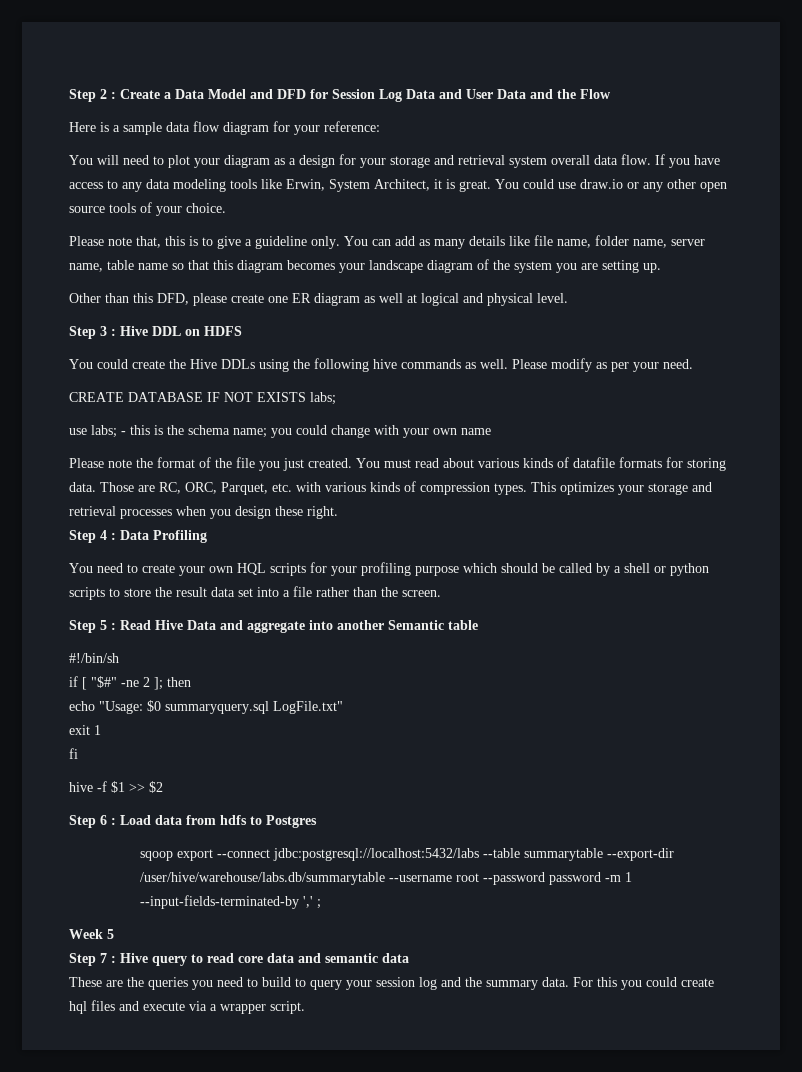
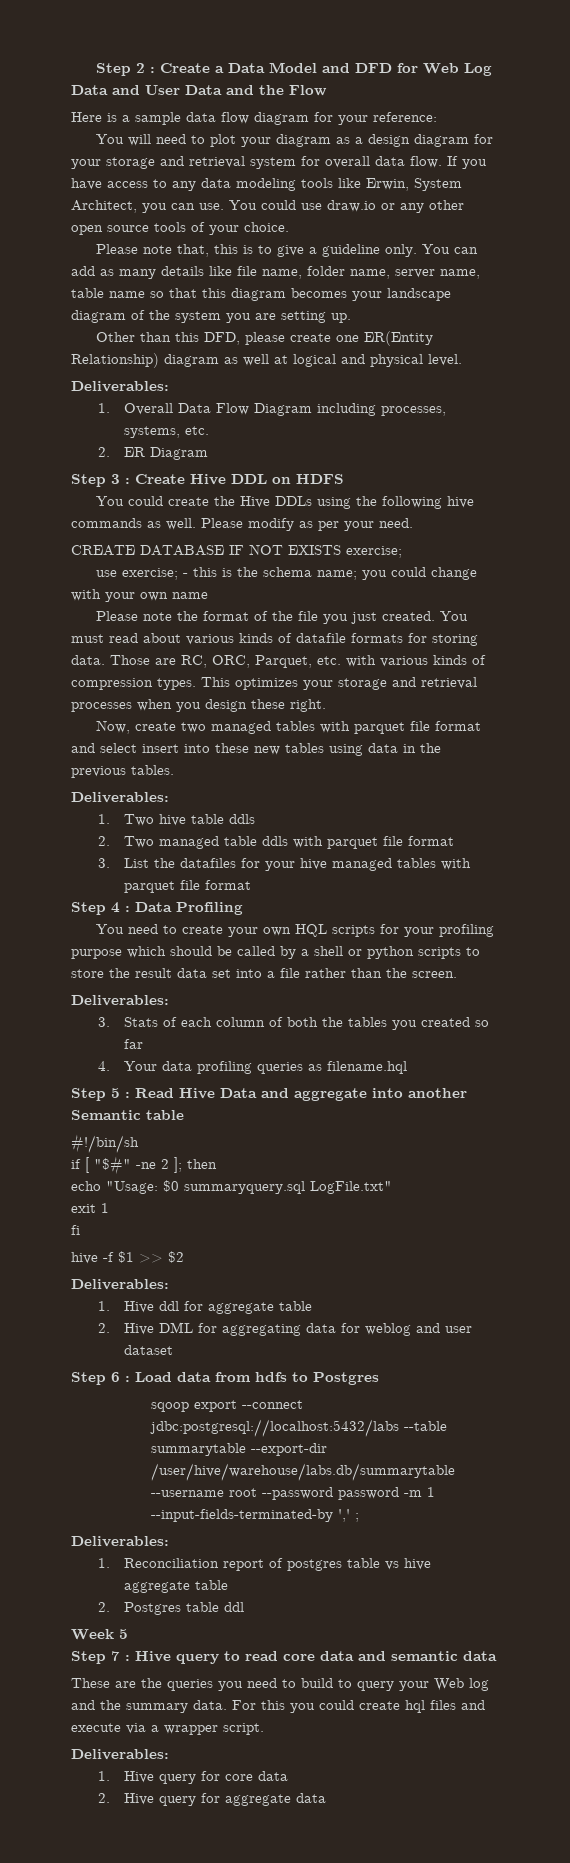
- Step 2 : Create a Data Model and DFD for Session Log Data and User Data and the Flow
+ Step 2 : Create a Data Model and DFD for Web Log Data and User Data and the Flow
- You will need to plot your diagram as a design for your storage and retrieval system overall data flow.
+ You will need to plot your diagram as a design diagram for your storage and retrieval system for overall data flow.
- If you have access to any data modeling tools like Erwin, System Architect, it is great.
+ If you have access to any data modeling tools like Erwin, System Architect, you can use.
- Other than this DFD, please create one ER diagram as well at logical and physical level.
+ Other than this DFD, please create one ER(Entity Relationship) diagram as well at logical and physical level.
+ Deliverables:
+ 1. Overall Data Flow Diagram including processes, systems, etc.
+ 2. ER Diagram
- Step 3 : Hive DDL on HDFS
+ Step 3 : Create Hive DDL on HDFS
- CREATE DATABASE IF NOT EXISTS labs;
- use labs; - this is the schema name; you could change with your own name
+ CREATE DATABASE IF NOT EXISTS exercise;
+ use exercise; - this is the schema name; you could change with your own name
+ Now, create two managed tables with parquet file format and select insert into these new tables using data in the previous tables.
+ Deliverables:
+ 1. Two hive table ddls
+ 2. Two managed table ddls with parquet file format
+ 3. List the datafiles for your hive managed tables with parquet file format
  You need to create your own HQL scripts for your profiling purpose which should be called by a shell or python scripts to store the result data set into a file rather than the screen.
+ Deliverables:
+ 3. Stats of each column of both the tables you created so far
+ 4. Your data profiling queries as filename.hql
  hive -f $1 >> $2
+ Deliverables:
+ 1. Hive ddl for aggregate table
+ 2. Hive DML for aggregating data for weblog and user dataset
  sqoop export --connect jdbc:postgresql://localhost:5432/labs --table summarytable --export-dir /user/hive/warehouse/labs.db/summarytable --username root --password password -m 1 --input-fields-terminated-by ',' ;
+ Deliverables:
+ 1. Reconciliation report of postgres table vs hive aggregate table
+ 2. Postgres table ddl
- These are the queries you need to build to query your session log and the summary data.
+ These are the queries you need to build to query your Web log and the summary data.
  For this you could create hql files and execute via a wrapper script.
+ Deliverables:
+ 1. Hive query for core data
+ 2. Hive query for aggregate data

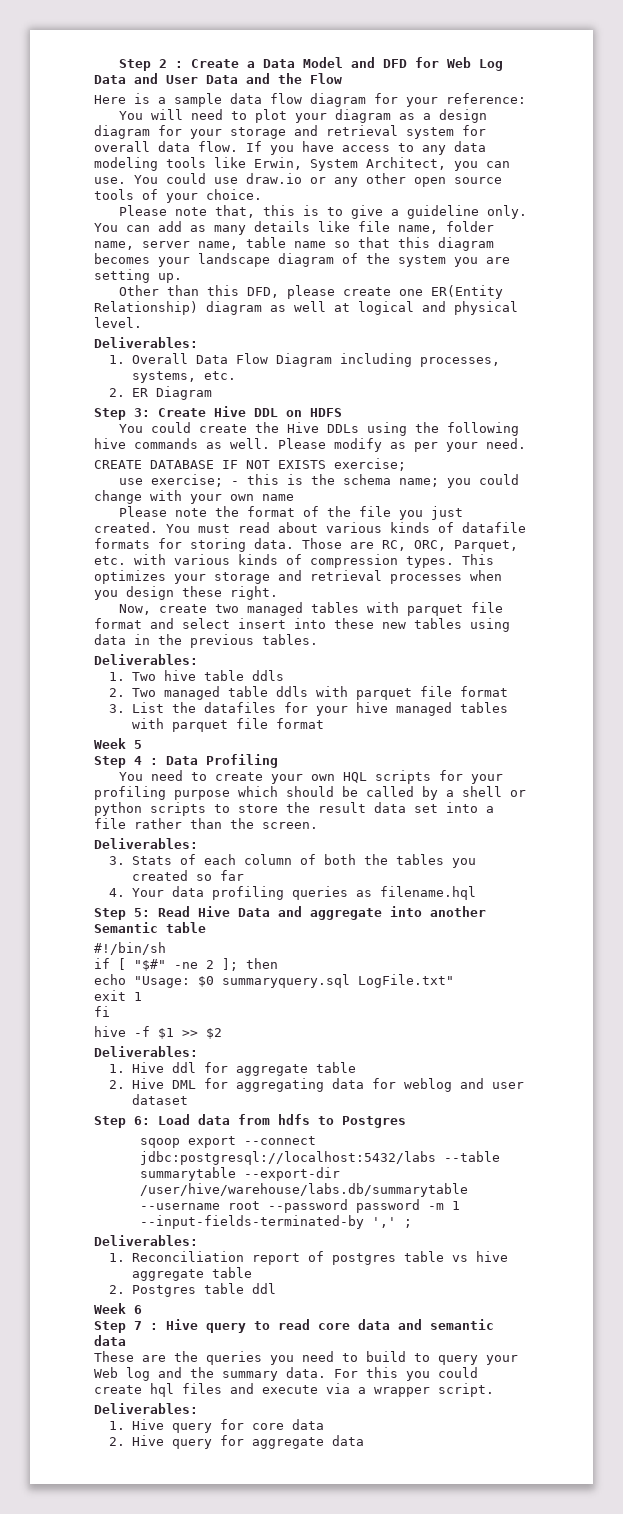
- Step 3 : Create Hive DDL on HDFS
+ Step 3: Create Hive DDL on HDFS
+ Week 5
- Step 5 : Read Hive Data and aggregate into another Semantic table
+ Step 5: Read Hive Data and aggregate into another Semantic table
- Step 6 : Load data from hdfs to Postgres
+ Step 6: Load data from hdfs to Postgres
- Week 5
+ Week 6

